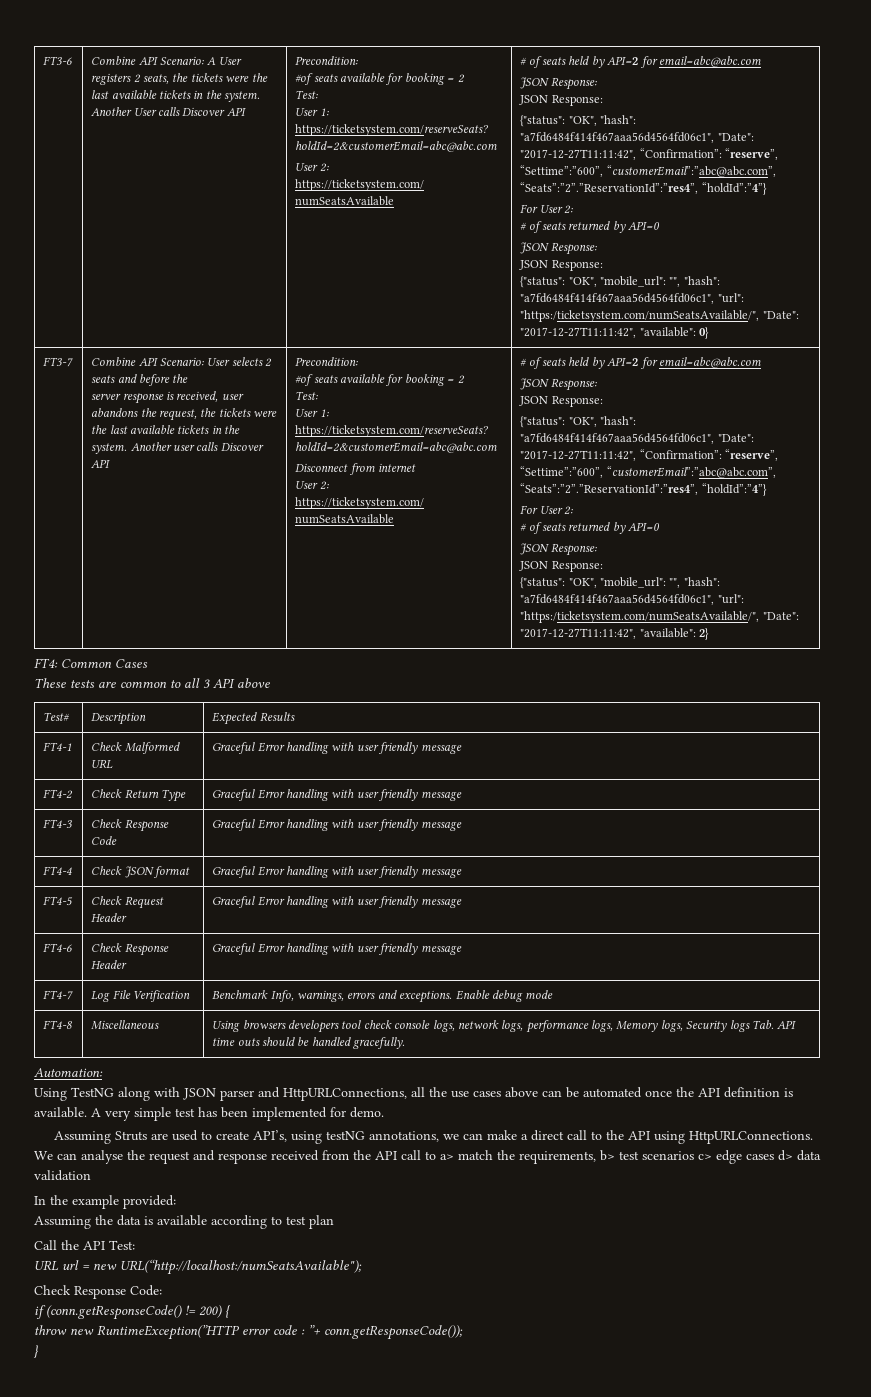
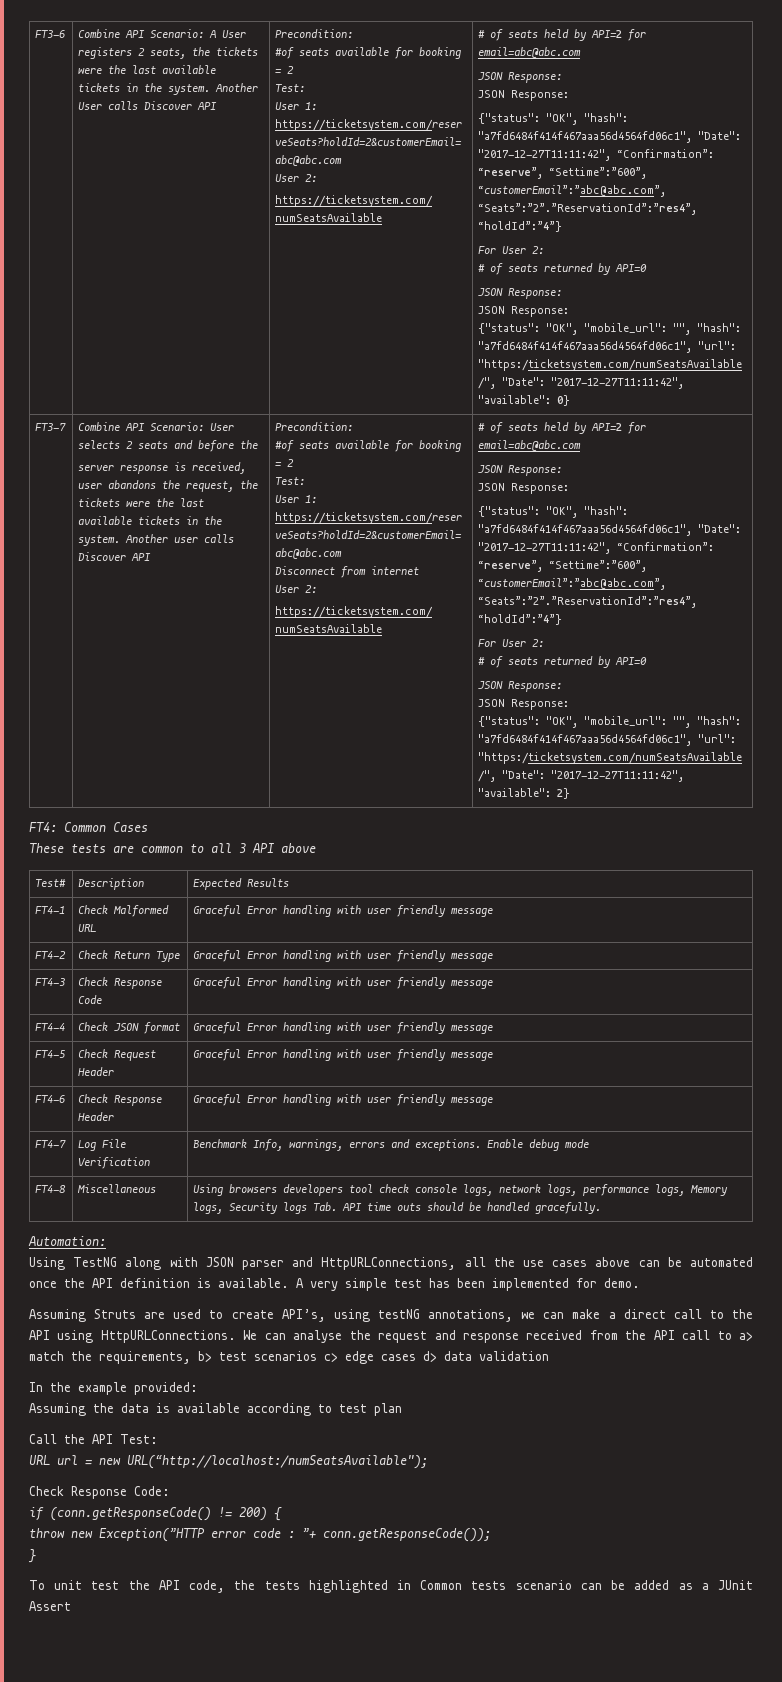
- throw new RuntimeException(”HTTP error code : ”+ conn.getResponseCode());
+ throw new Exception(”HTTP error code : ”+ conn.getResponseCode());
+ To unit test the API code, the tests highlighted in Common tests scenario can be added as a JUnit Assert

